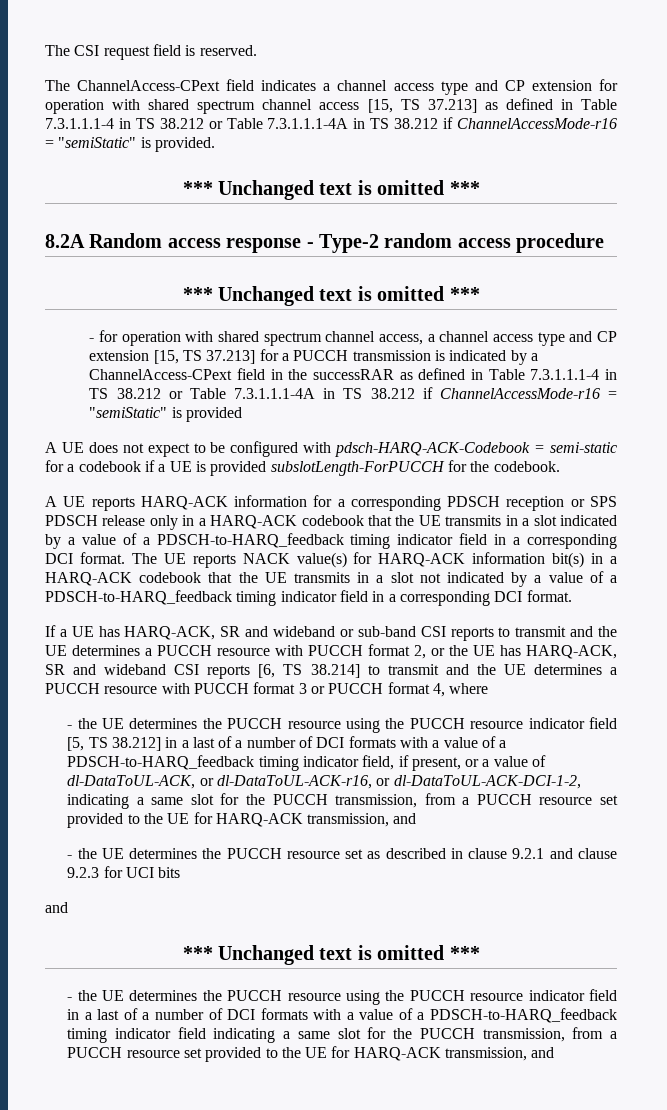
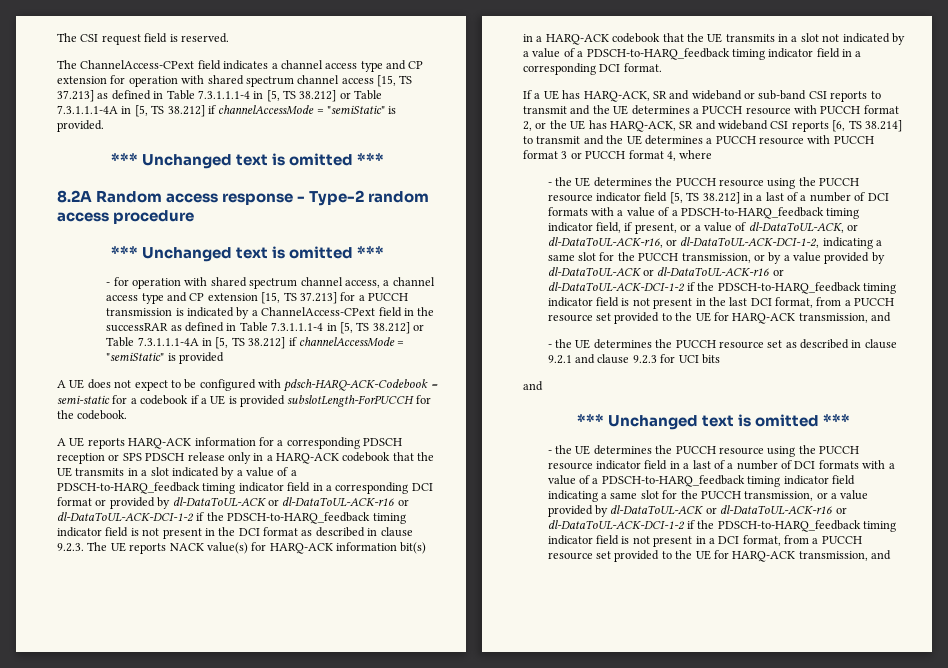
- The ChannelAccess-CPext field indicates a channel access type and CP extension for operation with shared spectrum channel access [15, TS 37.213] as defined in Table 7.3.1.1.1-4 in TS 38.212 or Table 7.3.1.1.1-4A in TS 38.212 if ChannelAccessMode-r16 = "semiStatic" is provided.
+ The ChannelAccess-CPext field indicates a channel access type and CP extension for operation with shared spectrum channel access [15, TS 37.213] as defined in Table 7.3.1.1.1-4 in [5, TS 38.212] or Table 7.3.1.1.1-4A in [5, TS 38.212] if channelAccessMode = "semiStatic" is provided.
- - for operation with shared spectrum channel access, a channel access type and CP extension [15, TS 37.213] for a PUCCH transmission is indicated by a ChannelAccess-CPext field in the successRAR as defined in Table 7.3.1.1.1-4 in TS 38.212 or Table 7.3.1.1.1-4A in TS 38.212 if ChannelAccessMode-r16 = "semiStatic" is provided
+ - for operation with shared spectrum channel access, a channel access type and CP extension [15, TS 37.213] for a PUCCH transmission is indicated by a ChannelAccess-CPext field in the successRAR as defined in Table 7.3.1.1.1-4 in [5, TS 38.212] or Table 7.3.1.1.1-4A in [5, TS 38.212] if channelAccessMode = "semiStatic" is provided
- A UE reports HARQ-ACK information for a corresponding PDSCH reception or SPS PDSCH release only in a HARQ-ACK codebook that the UE transmits in a slot indicated by a value of a PDSCH-to-HARQ_feedback timing indicator field in a corresponding DCI format. The UE reports NACK value(s) for HARQ-ACK information bit(s) in a HARQ-ACK codebook that the UE transmits in a slot not indicated by a value of a PDSCH-to-HARQ_feedback timing indicator field in a corresponding DCI format.
+ A UE reports HARQ-ACK information for a corresponding PDSCH reception or SPS PDSCH release only in a HARQ-ACK codebook that the UE transmits in a slot indicated by a value of a PDSCH-to-HARQ_feedback timing indicator field in a corresponding DCI format or provided by dl-DataToUL-ACK or dl-DataToUL-ACK-r16 or dl-DataToUL-ACK-DCI-1-2 if the PDSCH-to-HARQ_feedback timing indicator field is not present in the DCI format as described in clause 9.2.3. The UE reports NACK value(s) for HARQ-ACK information bit(s) in a HARQ-ACK codebook that the UE transmits in a slot not indicated by a value of a PDSCH-to-HARQ_feedback timing indicator field in a corresponding DCI format.
- - the UE determines the PUCCH resource using the PUCCH resource indicator field [5, TS 38.212] in a last of a number of DCI formats with a value of a PDSCH-to-HARQ_feedback timing indicator field, if present, or a value of dl-DataToUL-ACK, or dl-DataToUL-ACK-r16, or dl-DataToUL-ACK-DCI-1-2, indicating a same slot for the PUCCH transmission, from a PUCCH resource set provided to the UE for HARQ-ACK transmission, and
+ - the UE determines the PUCCH resource using the PUCCH resource indicator field [5, TS 38.212] in a last of a number of DCI formats with a value of a PDSCH-to-HARQ_feedback timing indicator field, if present, or a value of dl-DataToUL-ACK, or dl-DataToUL-ACK-r16, or dl-DataToUL-ACK-DCI-1-2, indicating a same slot for the PUCCH transmission, or by a value provided by dl-DataToUL-ACK or dl-DataToUL-ACK-r16 or dl-DataToUL-ACK-DCI-1-2 if the PDSCH-to-HARQ_feedback timing indicator field is not present in the last DCI format, from a PUCCH resource set provided to the UE for HARQ-ACK transmission, and
- - the UE determines the PUCCH resource using the PUCCH resource indicator field in a last of a number of DCI formats with a value of a PDSCH-to-HARQ_feedback timing indicator field indicating a same slot for the PUCCH transmission, from a PUCCH resource set provided to the UE for HARQ-ACK transmission, and
+ - the UE determines the PUCCH resource using the PUCCH resource indicator field in a last of a number of DCI formats with a value of a PDSCH-to-HARQ_feedback timing indicator field indicating a same slot for the PUCCH transmission, or a value provided by dl-DataToUL-ACK or dl-DataToUL-ACK-r16 or dl-DataToUL-ACK-DCI-1-2 if the PDSCH-to-HARQ_feedback timing indicator field is not present in a DCI format, from a PUCCH resource set provided to the UE for HARQ-ACK transmission, and

